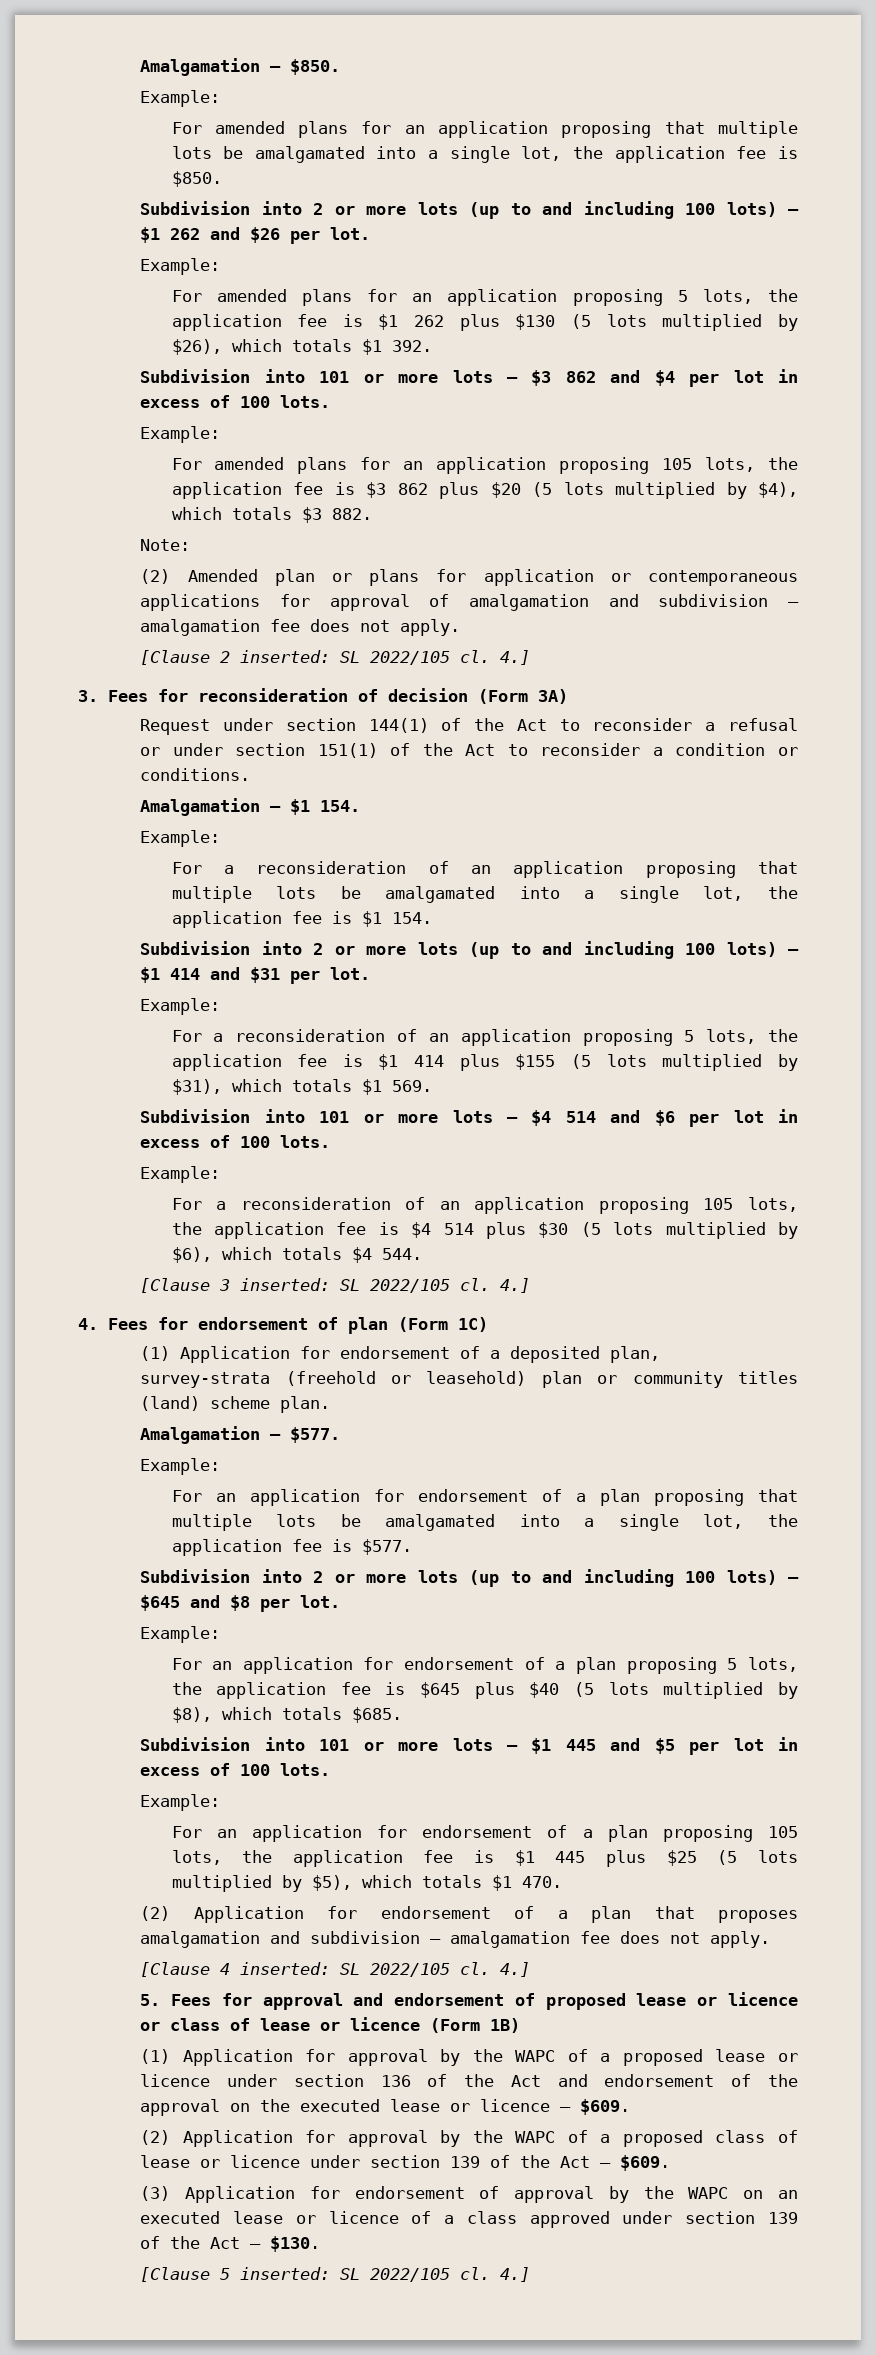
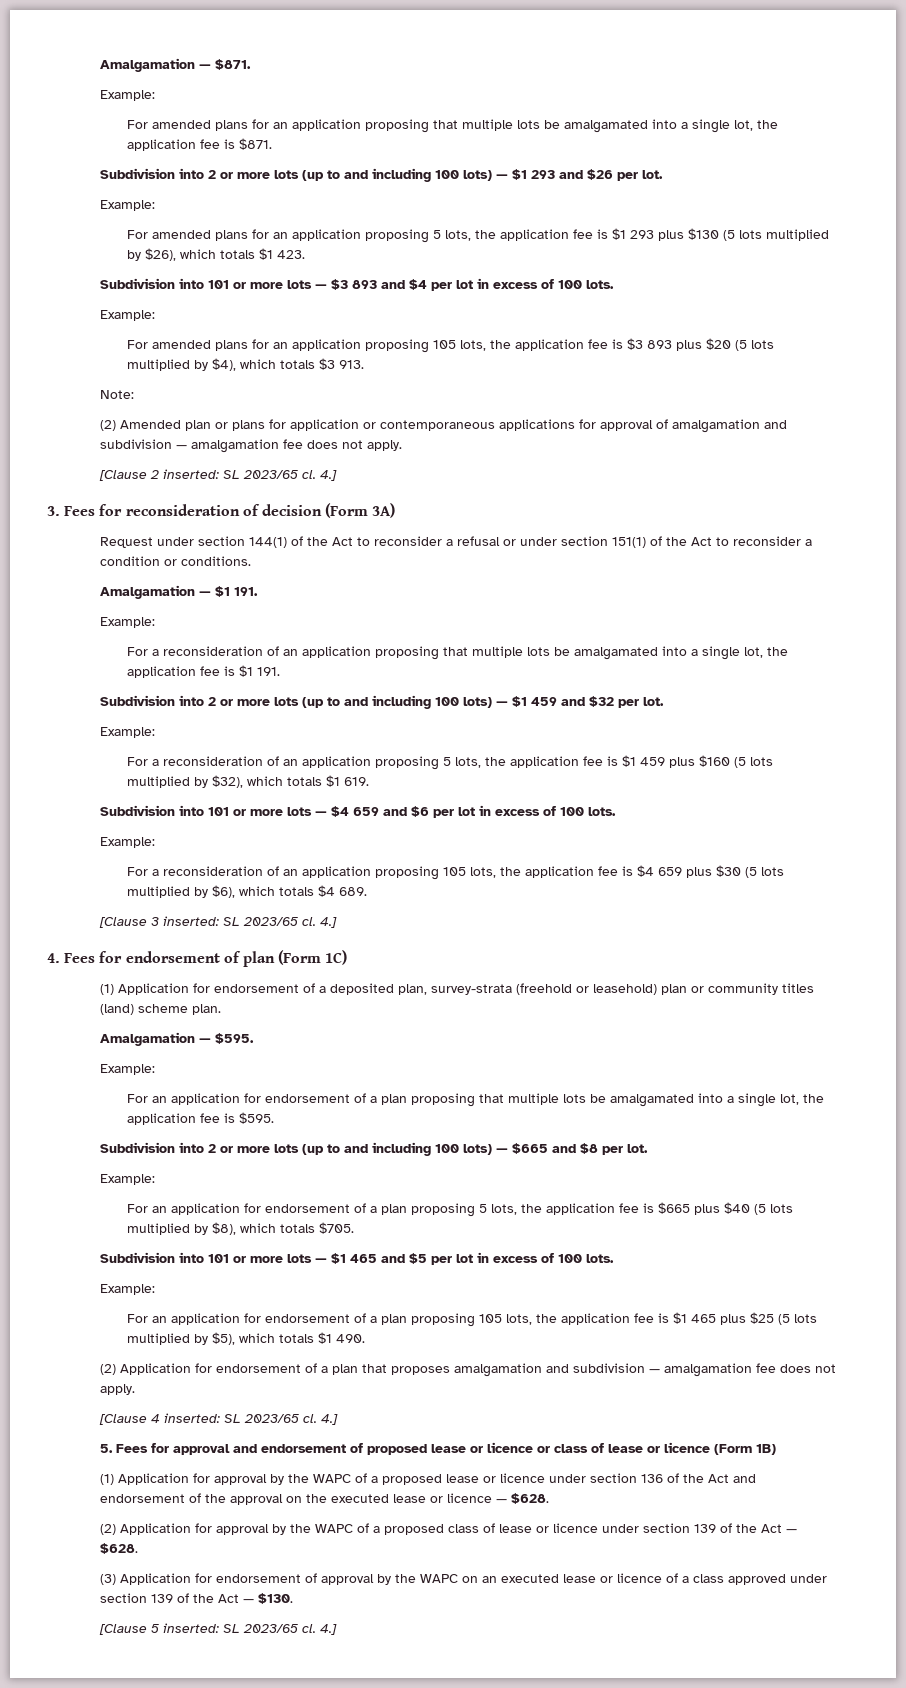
- Amalgamation — $850.
+ Amalgamation — $871.
- For amended plans for an application proposing that multiple lots be amalgamated into a single lot, the application fee is $850.
+ For amended plans for an application proposing that multiple lots be amalgamated into a single lot, the application fee is $871.
- Subdivision into 2 or more lots (up to and including 100 lots) — $1 262 and $26 per lot.
+ Subdivision into 2 or more lots (up to and including 100 lots) — $1 293 and $26 per lot.
- For amended plans for an application proposing 5 lots, the application fee is $1 262 plus $130 (5 lots multiplied by $26), which totals $1 392.
+ For amended plans for an application proposing 5 lots, the application fee is $1 293 plus $130 (5 lots multiplied by $26), which totals $1 423.
- Subdivision into 101 or more lots — $3 862 and $4 per lot in excess of 100 lots.
+ Subdivision into 101 or more lots — $3 893 and $4 per lot in excess of 100 lots.
- For amended plans for an application proposing 105 lots, the application fee is $3 862 plus $20 (5 lots multiplied by $4), which totals $3 882.
+ For amended plans for an application proposing 105 lots, the application fee is $3 893 plus $20 (5 lots multiplied by $4), which totals $3 913.
- [Clause 2 inserted: SL 2022/105 cl.
+ [Clause 2 inserted: SL 2023/65 cl.
- Amalgamation — $1 154.
+ Amalgamation — $1 191.
- For a reconsideration of an application proposing that multiple lots be amalgamated into a single lot, the application fee is $1 154.
+ For a reconsideration of an application proposing that multiple lots be amalgamated into a single lot, the application fee is $1 191.
- Subdivision into 2 or more lots (up to and including 100 lots) — $1 414 and $31 per lot.
+ Subdivision into 2 or more lots (up to and including 100 lots) — $1 459 and $32 per lot.
- For a reconsideration of an application proposing 5 lots, the application fee is $1 414 plus $155 (5 lots multiplied by $31), which totals $1 569.
+ For a reconsideration of an application proposing 5 lots, the application fee is $1 459 plus $160 (5 lots multiplied by $32), which totals $1 619.
- Subdivision into 101 or more lots — $4 514 and $6 per lot in excess of 100 lots.
+ Subdivision into 101 or more lots — $4 659 and $6 per lot in excess of 100 lots.
- For a reconsideration of an application proposing 105 lots, the application fee is $4 514 plus $30 (5 lots multiplied by $6), which totals $4 544.
+ For a reconsideration of an application proposing 105 lots, the application fee is $4 659 plus $30 (5 lots multiplied by $6), which totals $4 689.
- [Clause 3 inserted: SL 2022/105 cl.
+ [Clause 3 inserted: SL 2023/65 cl.
- Amalgamation — $577.
+ Amalgamation — $595.
- For an application for endorsement of a plan proposing that multiple lots be amalgamated into a single lot, the application fee is $577.
+ For an application for endorsement of a plan proposing that multiple lots be amalgamated into a single lot, the application fee is $595.
- Subdivision into 2 or more lots (up to and including 100 lots) — $645 and $8 per lot.
+ Subdivision into 2 or more lots (up to and including 100 lots) — $665 and $8 per lot.
- For an application for endorsement of a plan proposing 5 lots, the application fee is $645 plus $40 (5 lots multiplied by $8), which totals $685.
+ For an application for endorsement of a plan proposing 5 lots, the application fee is $665 plus $40 (5 lots multiplied by $8), which totals $705.
- Subdivision into 101 or more lots — $1 445 and $5 per lot in excess of 100 lots.
+ Subdivision into 101 or more lots — $1 465 and $5 per lot in excess of 100 lots.
- For an application for endorsement of a plan proposing 105 lots, the application fee is $1 445 plus $25 (5 lots multiplied by $5), which totals $1 470.
+ For an application for endorsement of a plan proposing 105 lots, the application fee is $1 465 plus $25 (5 lots multiplied by $5), which totals $1 490.
- [Clause 4 inserted: SL 2022/105 cl.
+ [Clause 4 inserted: SL 2023/65 cl.
- (1) Application for approval by the WAPC of a proposed lease or licence under section 136 of the Act and endorsement of the approval on the executed lease or licence — $609.
+ (1) Application for approval by the WAPC of a proposed lease or licence under section 136 of the Act and endorsement of the approval on the executed lease or licence — $628.
- (2) Application for approval by the WAPC of a proposed class of lease or licence under section 139 of the Act — $609.
+ (2) Application for approval by the WAPC of a proposed class of lease or licence under section 139 of the Act — $628.
- [Clause 5 inserted: SL 2022/105 cl.
+ [Clause 5 inserted: SL 2023/65 cl.

